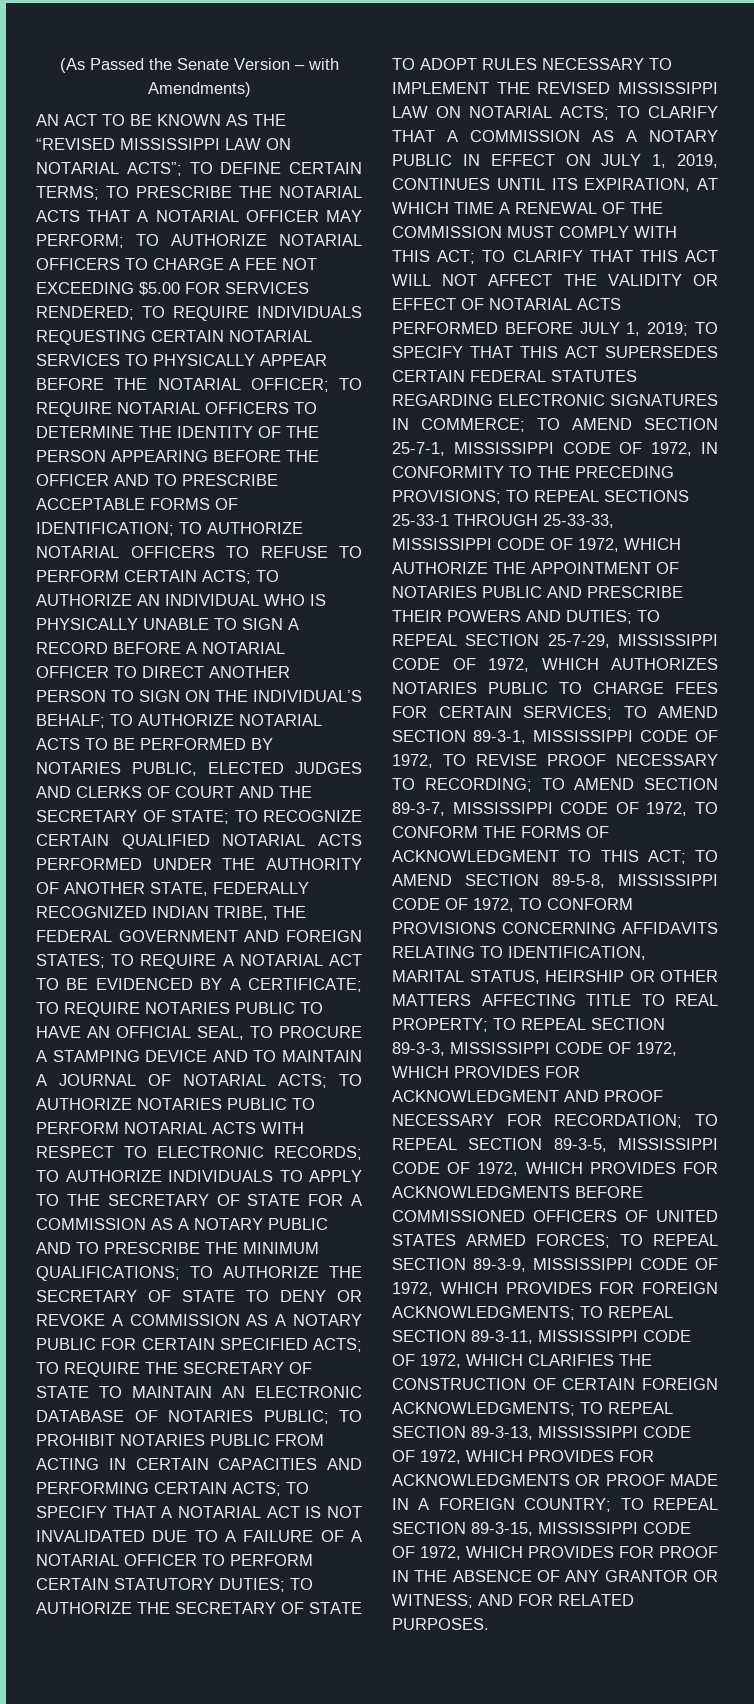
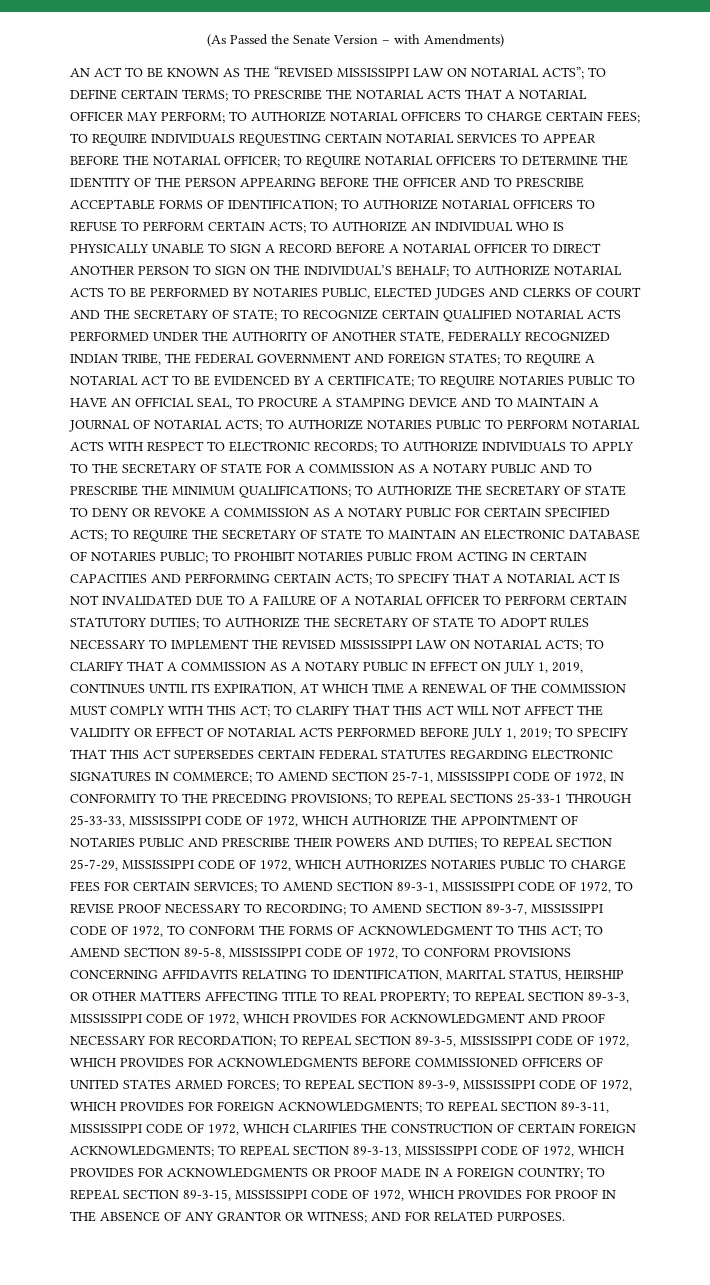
- TO AUTHORIZE NOTARIAL OFFICERS TO CHARGE A FEE NOT EXCEEDING $5.00 FOR SERVICES RENDERED;
+ TO AUTHORIZE NOTARIAL OFFICERS TO CHARGE CERTAIN FEES;
- TO REQUIRE INDIVIDUALS REQUESTING CERTAIN NOTARIAL SERVICES TO PHYSICALLY APPEAR BEFORE THE NOTARIAL OFFICER;
+ TO REQUIRE INDIVIDUALS REQUESTING CERTAIN NOTARIAL SERVICES TO APPEAR BEFORE THE NOTARIAL OFFICER;

